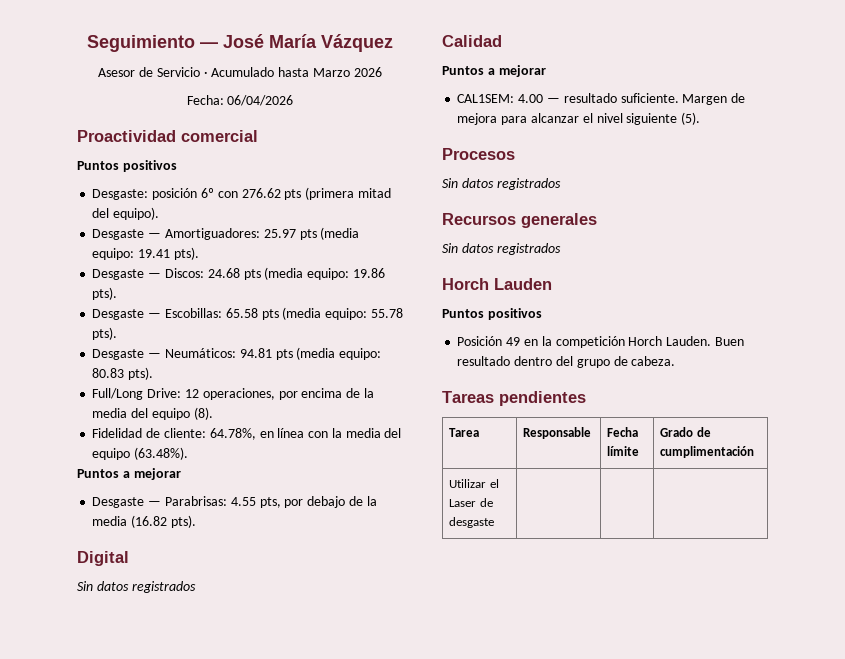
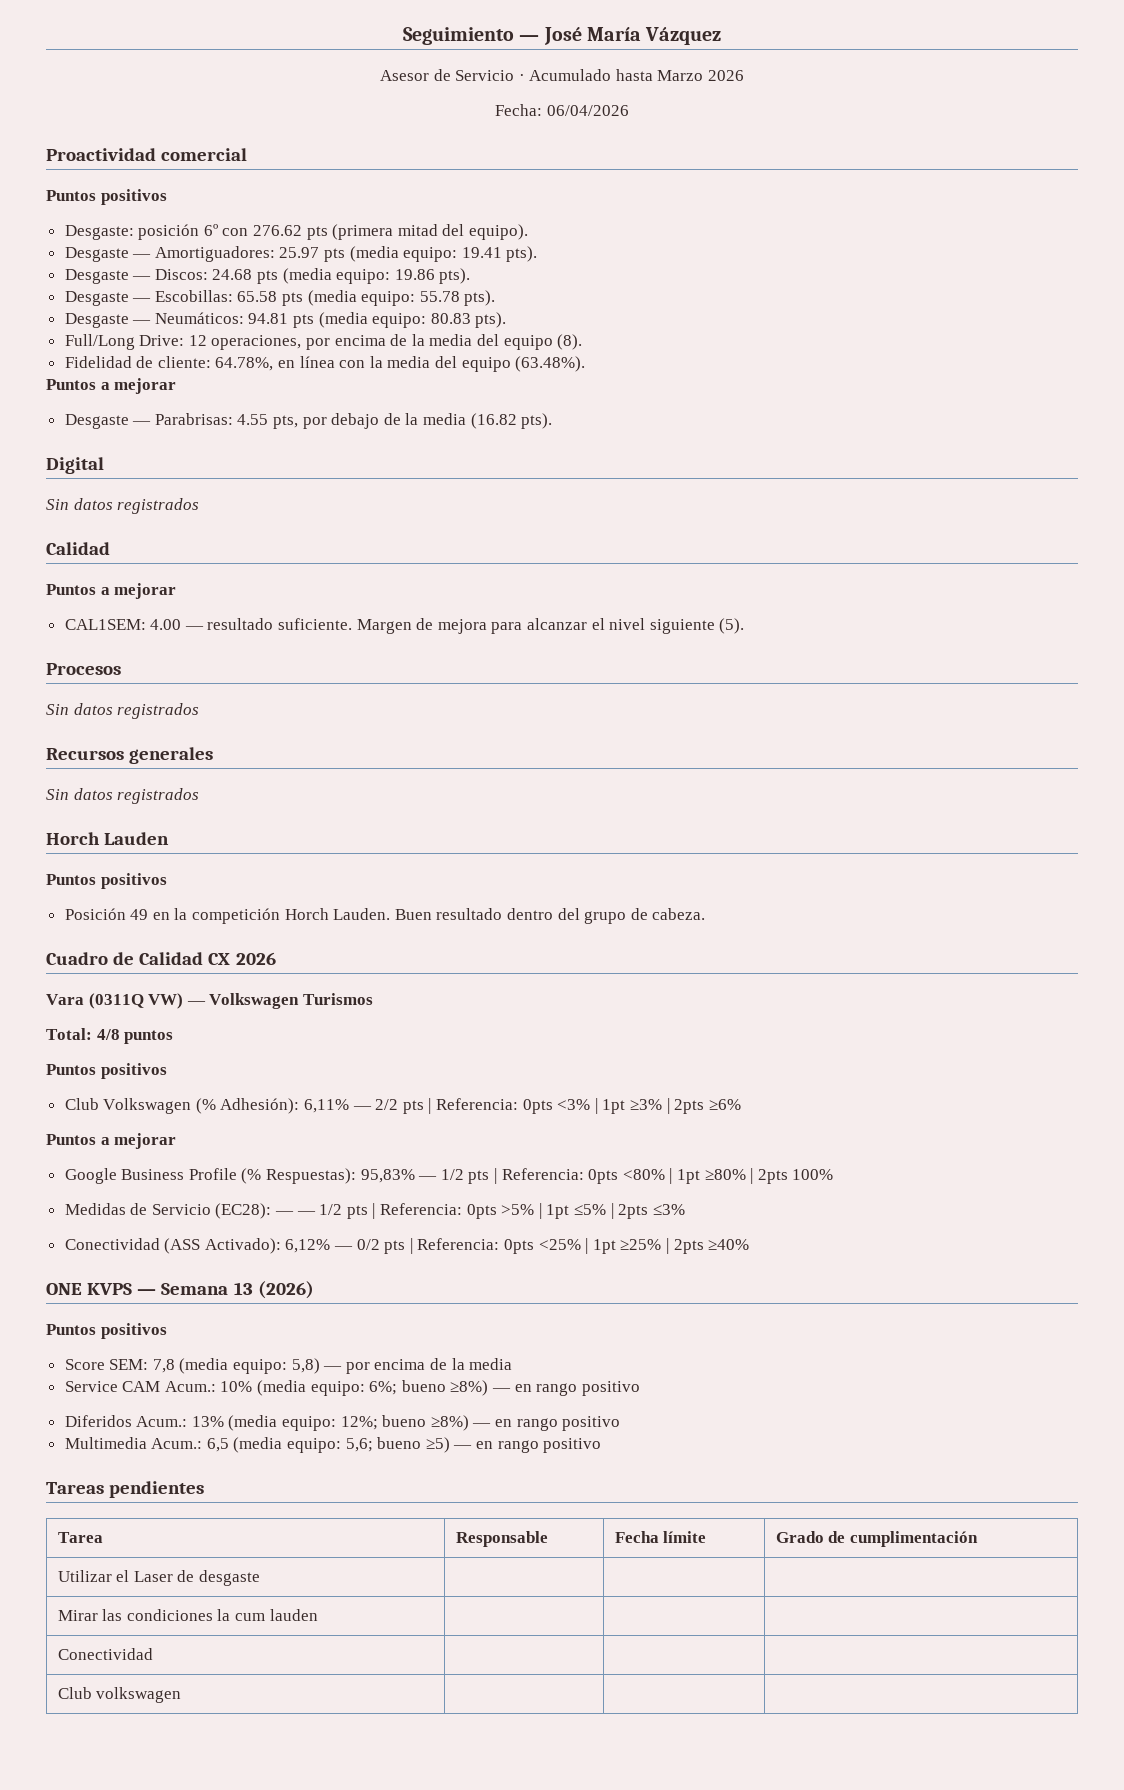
+ Cuadro de Calidad CX 2026
+ Vara (0311Q VW) — Volkswagen Turismos
+ Total: 4/8 puntos
+ Puntos positivos
+ Club Volkswagen (% Adhesión): 6,11% — 2/2 pts | Referencia: 0pts <3% | 1pt ≥3% | 2pts ≥6%
+ Puntos a mejorar
+ Google Business Profile (% Respuestas): 95,83% — 1/2 pts | Referencia: 0pts <80% | 1pt ≥80% | 2pts 100%
+ Medidas de Servicio (EC28): — — 1/2 pts | Referencia: 0pts >5% | 1pt ≤5% | 2pts ≤3%
+ Conectividad (ASS Activado): 6,12% — 0/2 pts | Referencia: 0pts <25% | 1pt ≥25% | 2pts ≥40%
+ ONE KVPS — Semana 13 (2026)
+ Puntos positivos
+ Score SEM: 7,8 (media equipo: 5,8) — por encima de la media
+ Service CAM Acum.: 10% (media equipo: 6%; bueno ≥8%) — en rango positivo
+ Diferidos Acum.: 13% (media equipo: 12%; bueno ≥8%) — en rango positivo
+ Multimedia Acum.: 6,5 (media equipo: 5,6; bueno ≥5) — en rango positivo
+ Mirar las condiciones la cum lauden | | |
+ Conectividad | | |
+ Club volkswagen | | |

